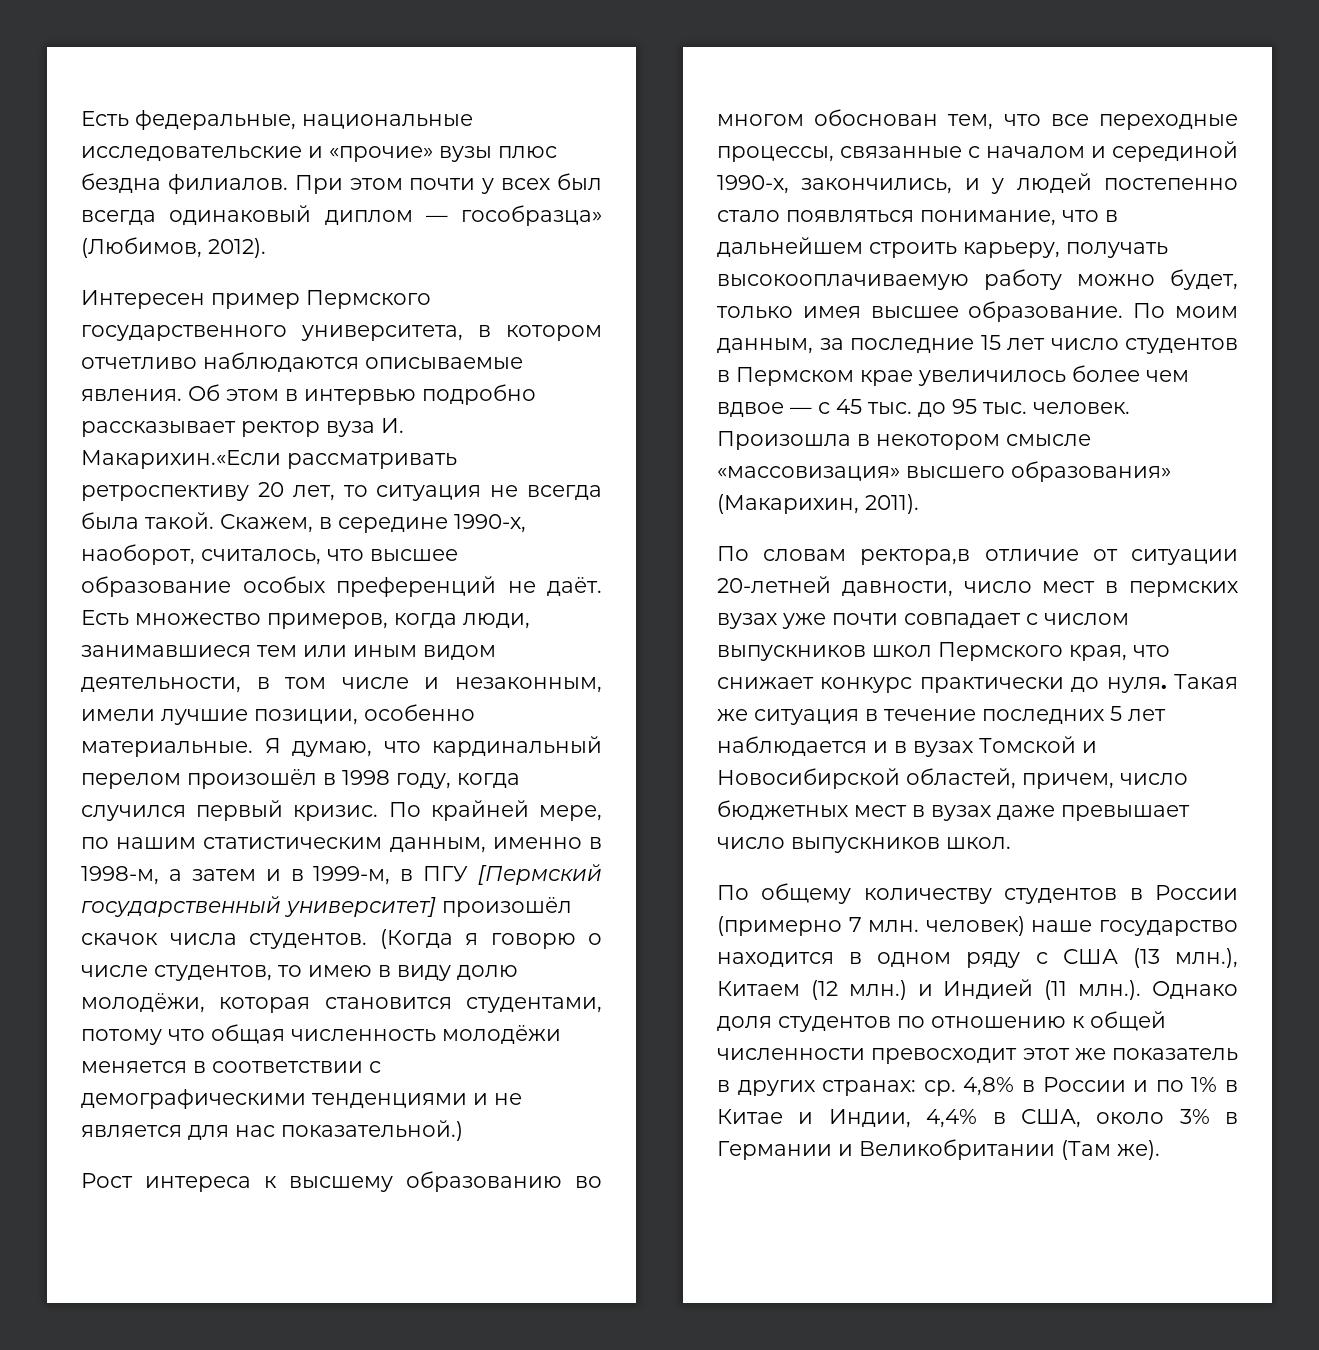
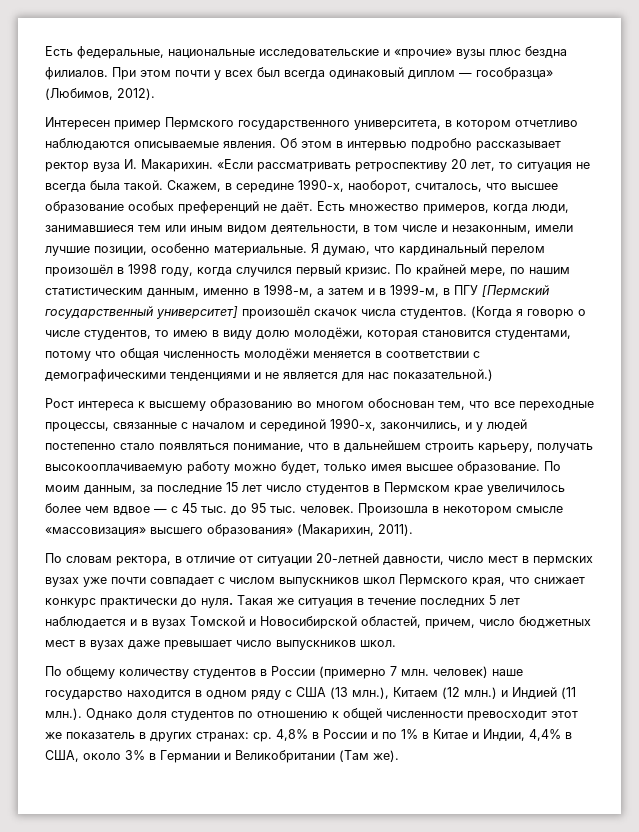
- Об этом в интервью подробно рассказывает ректор вуза И. Макарихин.«Если рассматривать ретроспективу 20 лет, то ситуация не всегда была такой.
+ Об этом в интервью подробно рассказывает ректор вуза И. Макарихин. «Если рассматривать ретроспективу 20 лет, то ситуация не всегда была такой.
- По словам ректора,в отличие от ситуации 20-летней давности, число мест в пермских вузах уже почти совпадает с числом выпускников школ Пермского края, что снижает конкурс практически до нуля.
+ По словам ректора, в отличие от ситуации 20-летней давности, число мест в пермских вузах уже почти совпадает с числом выпускников школ Пермского края, что снижает конкурс практически до нуля.

